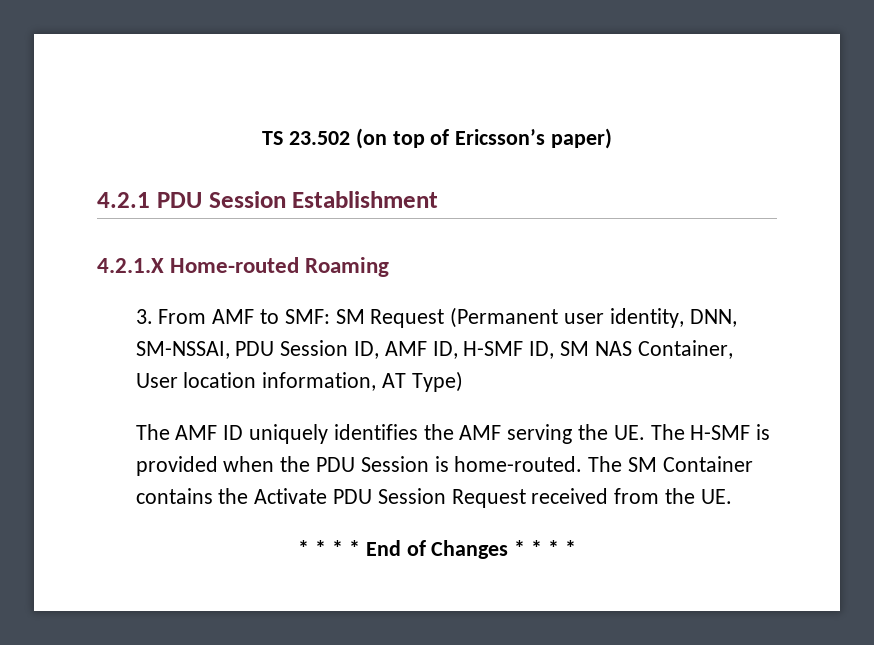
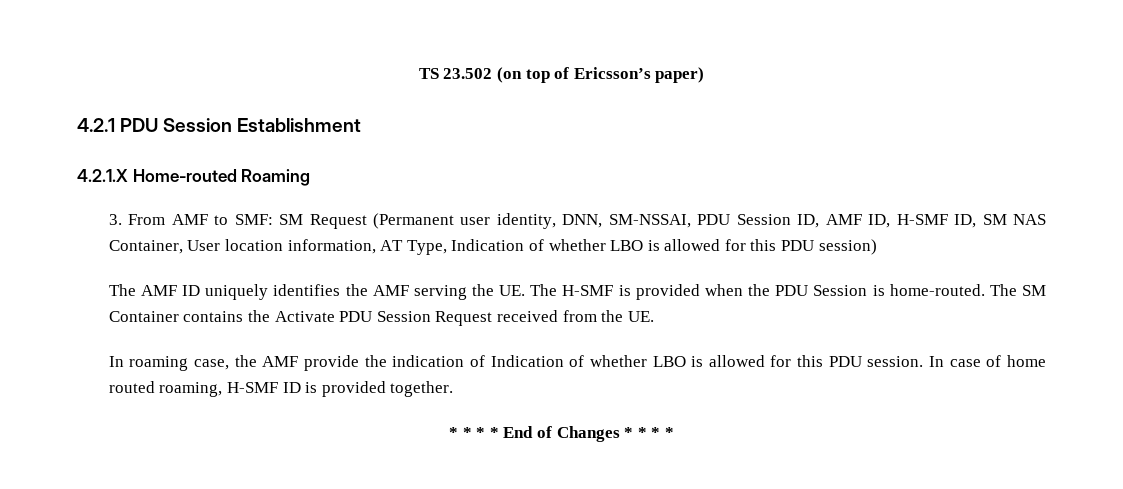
- 3. From AMF to SMF: SM Request (Permanent user identity, DNN, SM-NSSAI, PDU Session ID, AMF ID, H-SMF ID, SM NAS Container, User location information, AT Type)
+ 3. From AMF to SMF: SM Request (Permanent user identity, DNN, SM-NSSAI, PDU Session ID, AMF ID, H-SMF ID, SM NAS Container, User location information, AT Type, Indication of whether LBO is allowed for this PDU session)
+ In roaming case, the AMF provide the indication of Indication of whether LBO is allowed for this PDU session. In case of home routed roaming, H-SMF ID is provided together.

